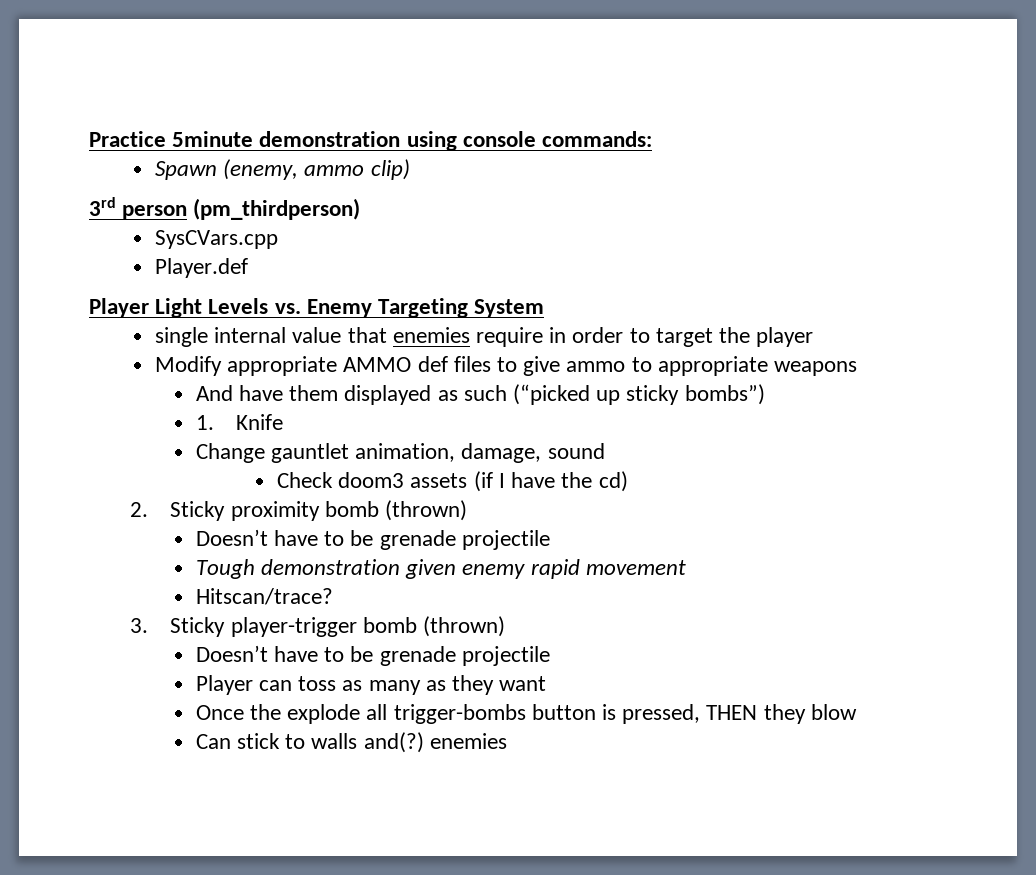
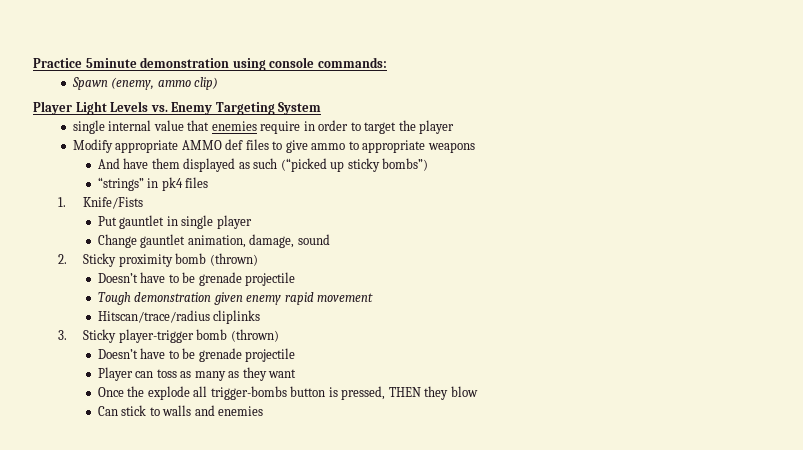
- 3rd person (pm_thirdperson)
- SysCVars.cpp
- Player.def
- 1. Knife
+ “strings” in pk4 files
+ 1. Knife/Fists
+ Put gauntlet in single player
- Check doom3 assets (if I have the cd)
- Hitscan/trace?
+ Hitscan/trace/radius cliplinks
- Can stick to walls and(?) enemies
+ Can stick to walls and enemies

